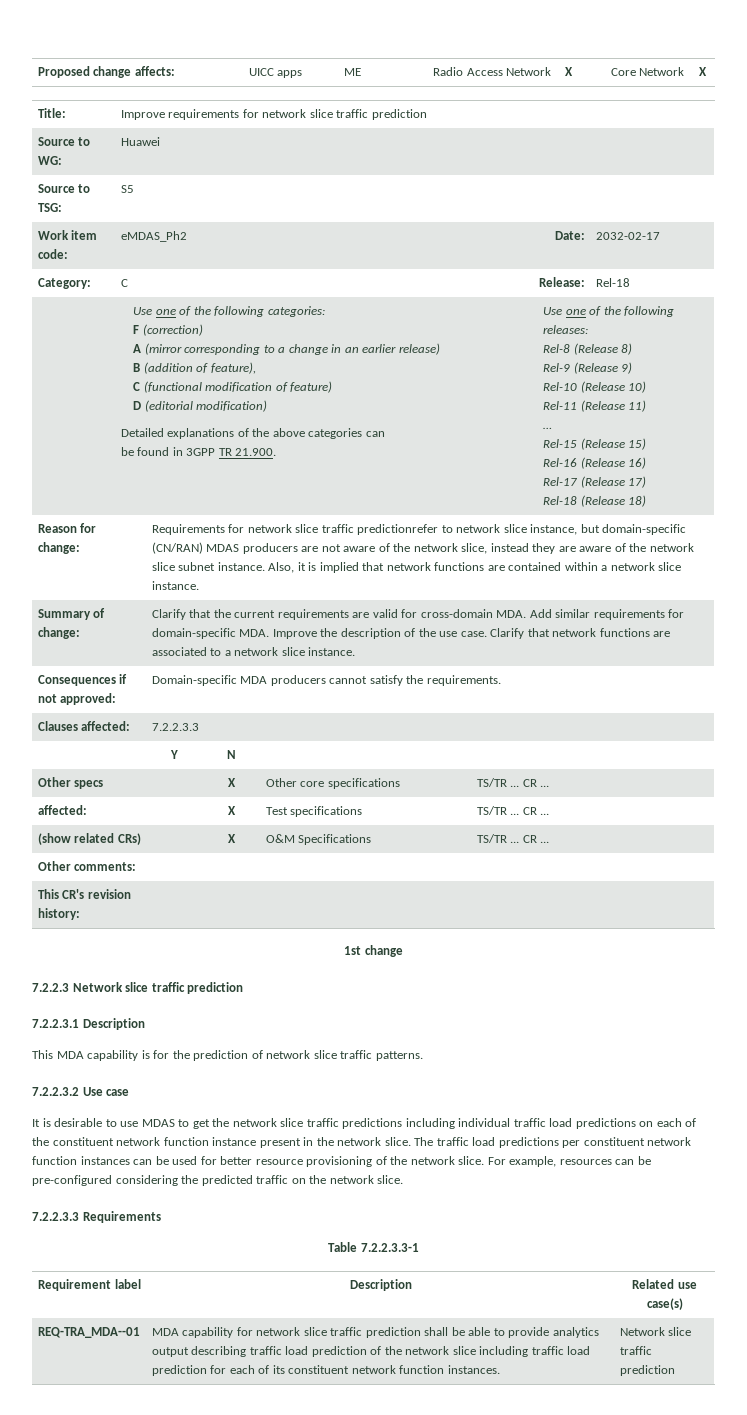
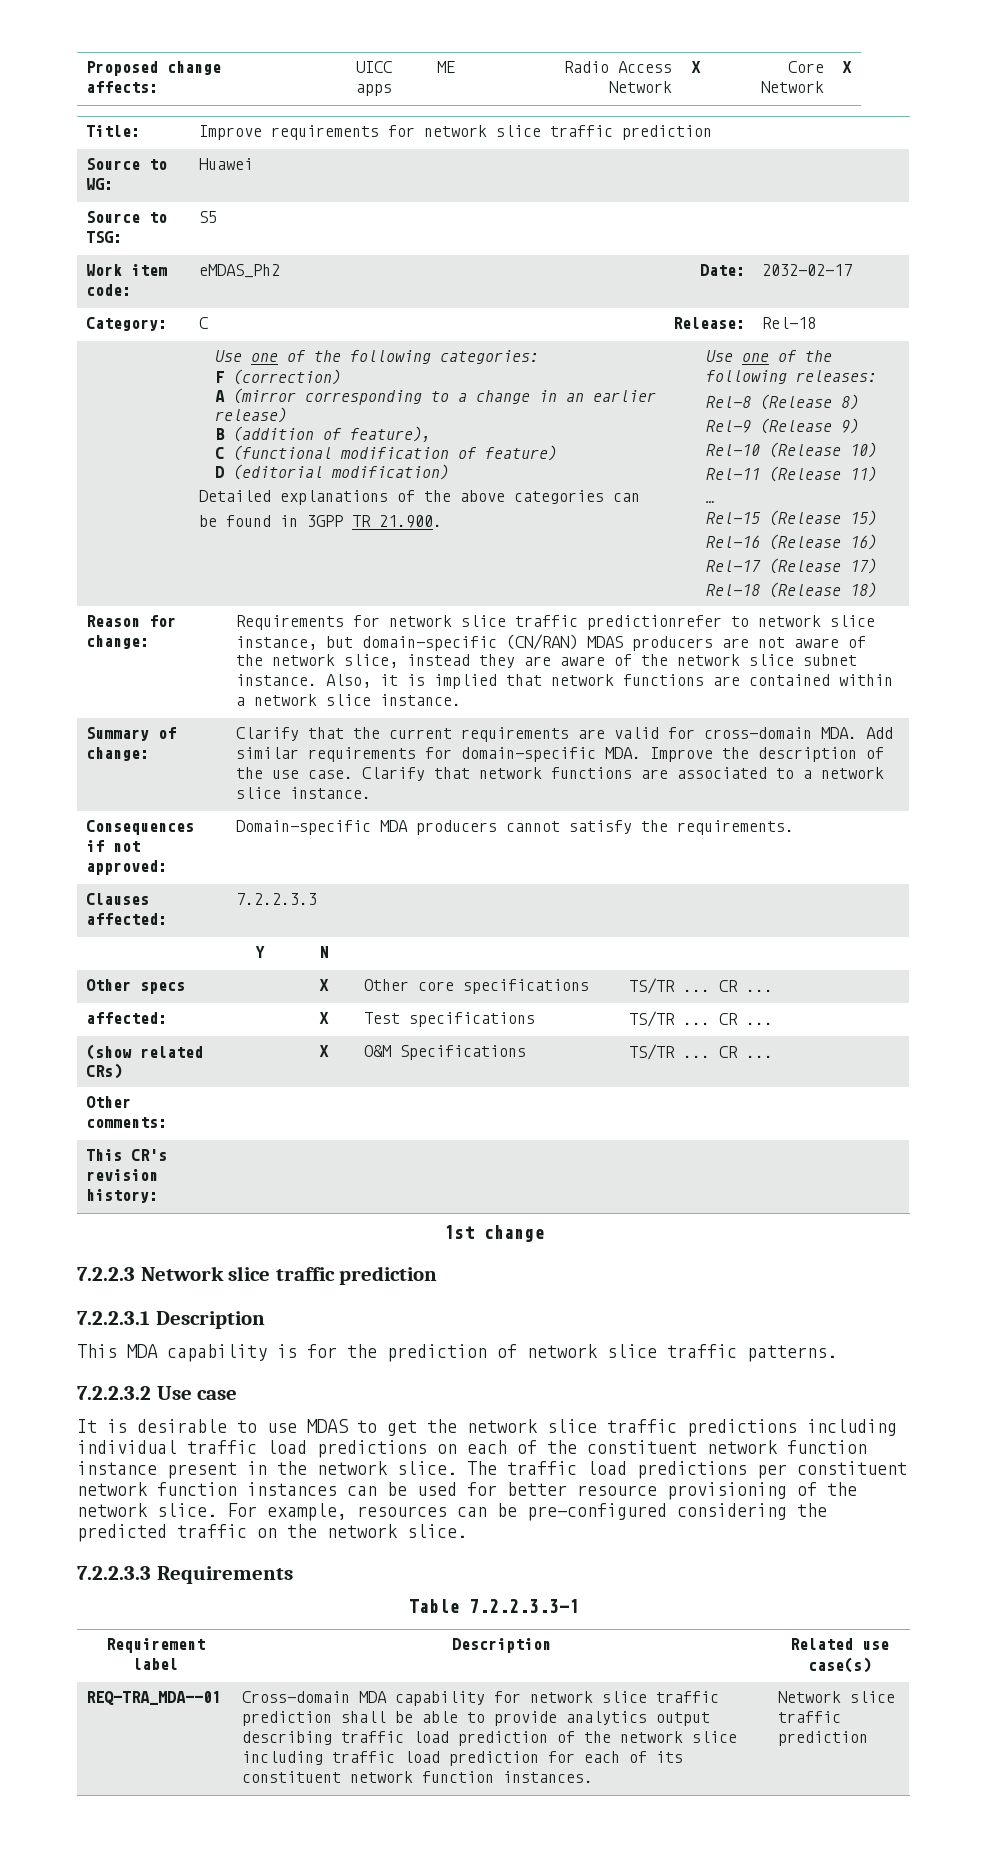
- REQ-TRA_MDA--01 | MDA capability for network slice traffic prediction shall be able to provide analytics output describing traffic load prediction of the network slice including traffic load prediction for each of its constituent network function instances. | Network slice traffic prediction
+ REQ-TRA_MDA--01 | Cross-domain MDA capability for network slice traffic prediction shall be able to provide analytics output describing traffic load prediction of the network slice including traffic load prediction for each of its constituent network function instances. | Network slice traffic prediction

